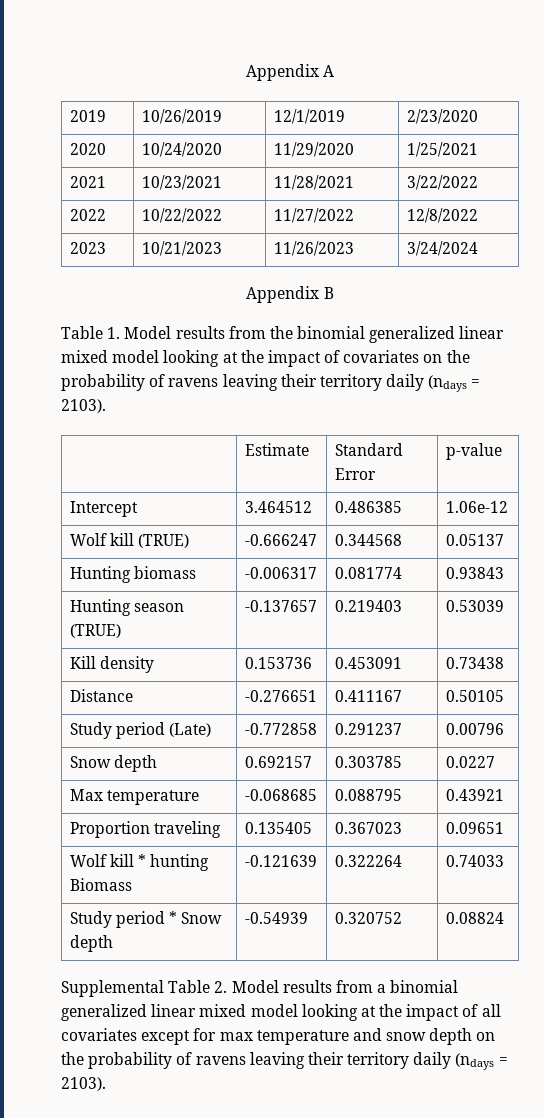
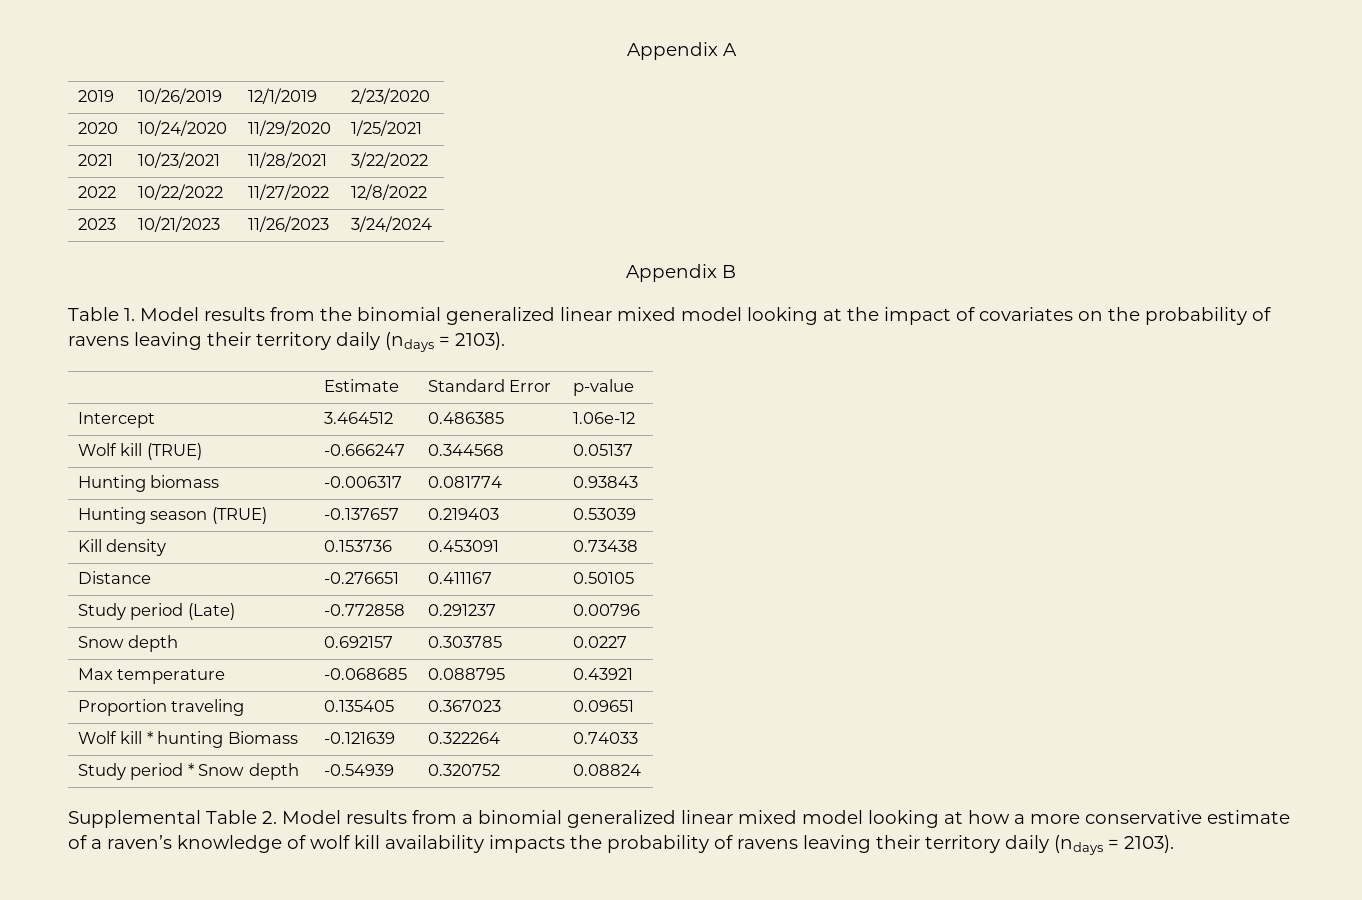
- Supplemental Table 2. Model results from a binomial generalized linear mixed model looking at the impact of all covariates except for max temperature and snow depth on the probability of ravens leaving their territory daily (ndays = 2103).
+ Supplemental Table 2. Model results from a binomial generalized linear mixed model looking at how a more conservative estimate of a raven’s knowledge of wolf kill availability impacts the probability of ravens leaving their territory daily (ndays = 2103).

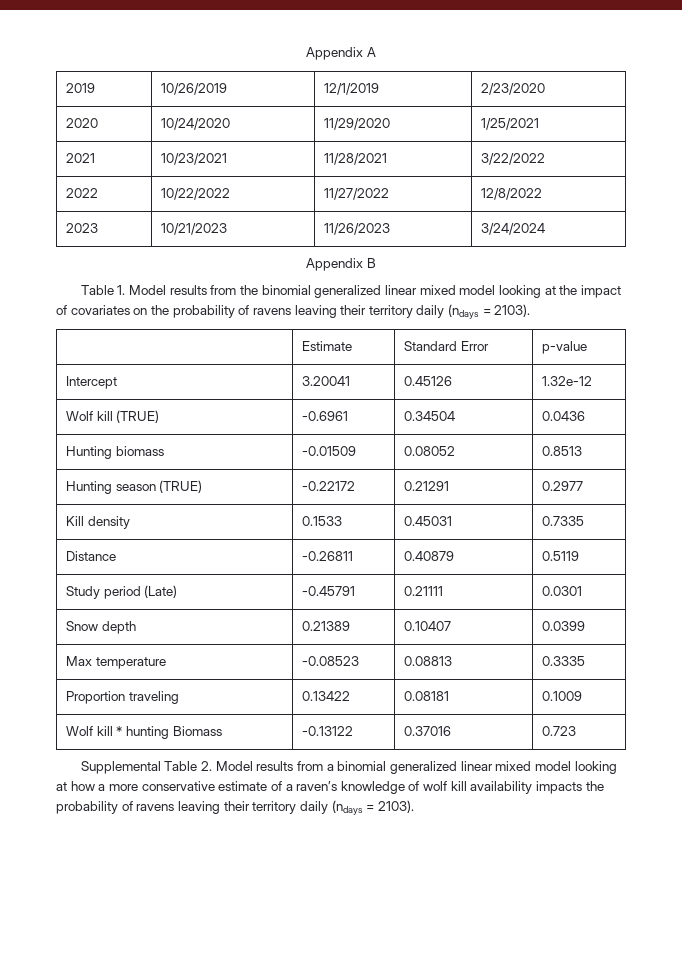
- Intercept | 3.464512 | 0.486385 | 1.06e-12
+ Intercept | 3.20041 | 0.45126 | 1.32e-12
- Wolf kill (TRUE) | -0.666247 | 0.344568 | 0.05137
+ Wolf kill (TRUE) | -0.6961 | 0.34504 | 0.0436
- Hunting biomass | -0.006317 | 0.081774 | 0.93843
+ Hunting biomass | -0.01509 | 0.08052 | 0.8513
- Hunting season (TRUE) | -0.137657 | 0.219403 | 0.53039
+ Hunting season (TRUE) | -0.22172 | 0.21291 | 0.2977
- Kill density | 0.153736 | 0.453091 | 0.73438
- Distance | -0.276651 | 0.411167 | 0.50105
+ Kill density | 0.1533 | 0.45031 | 0.7335
+ Distance | -0.26811 | 0.40879 | 0.5119
- Study period (Late) | -0.772858 | 0.291237 | 0.00796
- Snow depth | 0.692157 | 0.303785 | 0.0227
+ Study period (Late) | -0.45791 | 0.21111 | 0.0301
+ Snow depth | 0.21389 | 0.10407 | 0.0399
- Max temperature | -0.068685 | 0.088795 | 0.43921
+ Max temperature | -0.08523 | 0.08813 | 0.3335
- Proportion traveling | 0.135405 | 0.367023 | 0.09651
+ Proportion traveling | 0.13422 | 0.08181 | 0.1009
- Wolf kill * hunting Biomass | -0.121639 | 0.322264 | 0.74033
- Study period * Snow depth | -0.54939 | 0.320752 | 0.08824
+ Wolf kill * hunting Biomass | -0.13122 | 0.37016 | 0.723

